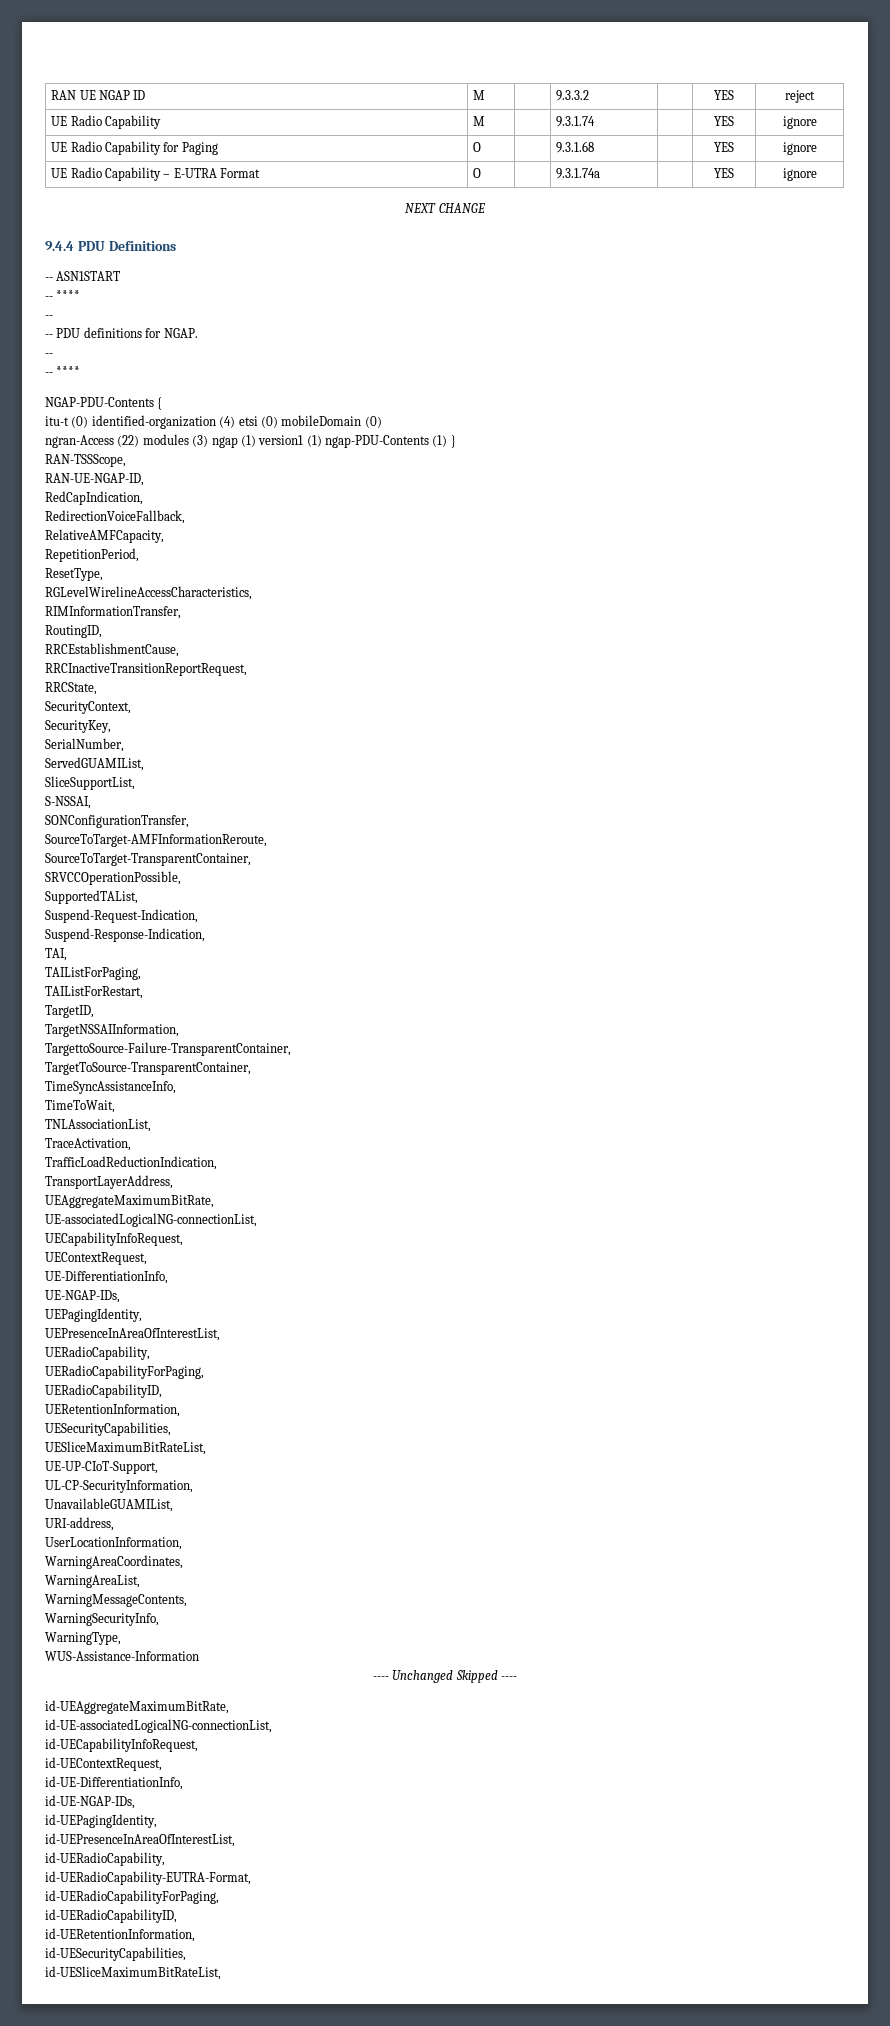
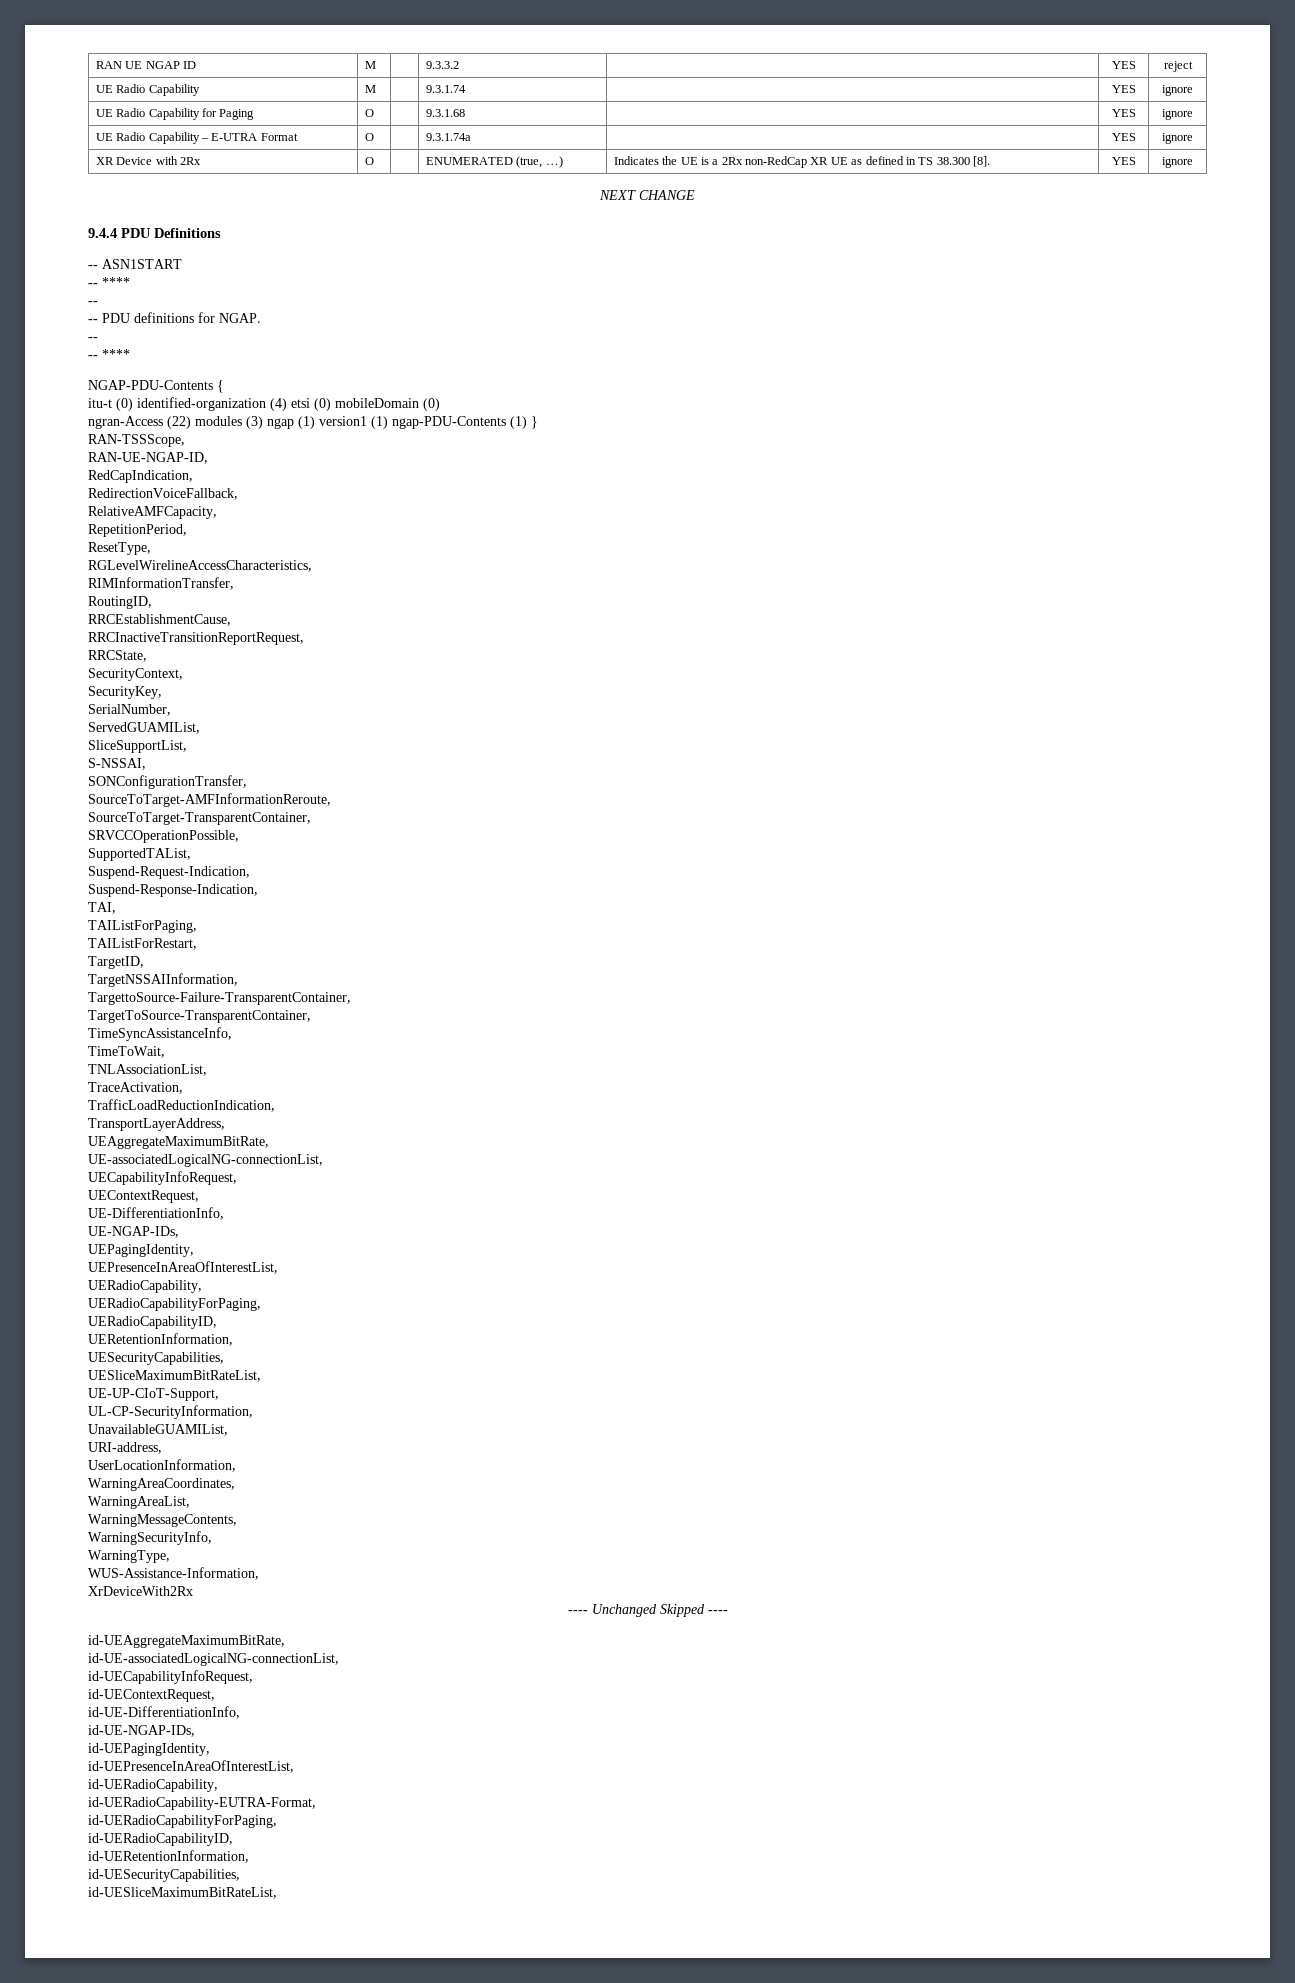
+ XR Device with 2Rx | O | | ENUMERATED (true, …) | Indicates the UE is a 2Rx non-RedCap XR UE as defined in TS 38.300 [8]. | YES | ignore
- WUS-Assistance-Information
+ WUS-Assistance-Information,
+ XrDeviceWith2Rx

